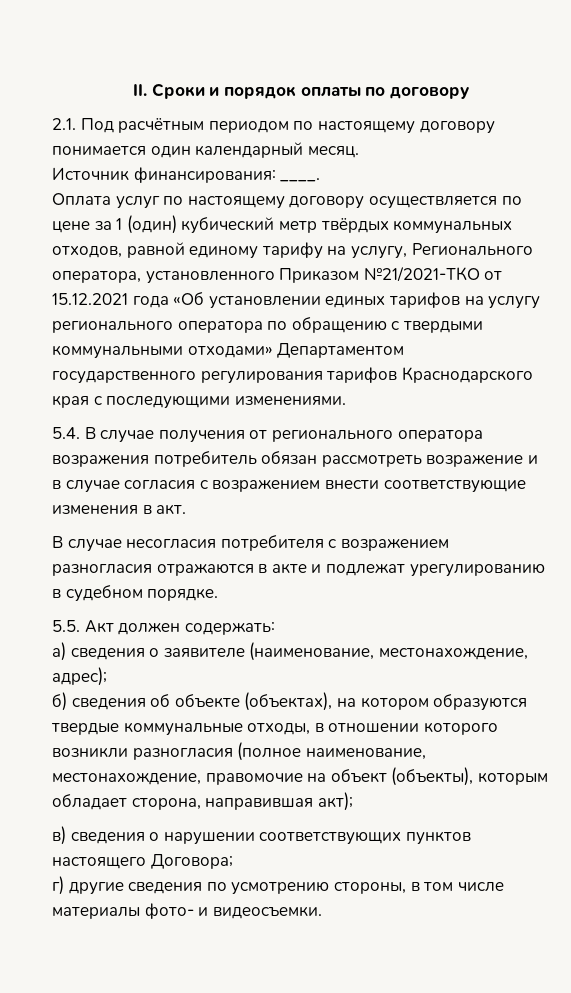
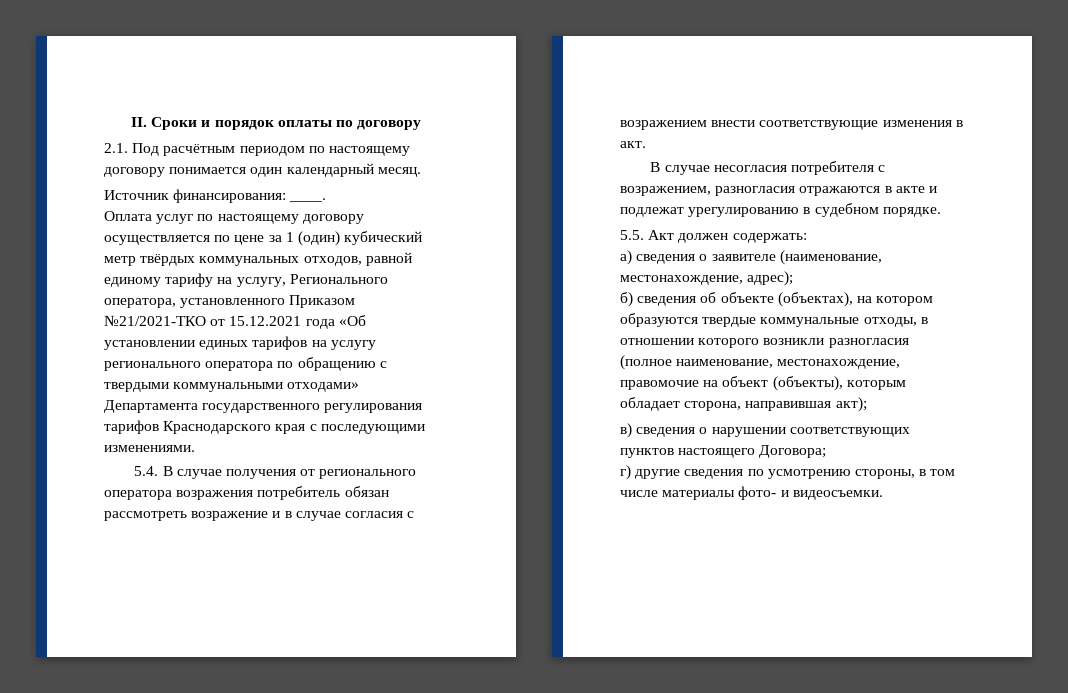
- Оплата услуг по настоящему договору осуществляется по цене за 1 (один) кубический метр твёрдых коммунальных отходов, равной единому тарифу на услугу, Регионального оператора, установленного Приказом №21/2021-ТКО от 15.12.2021 года «Об установлении единых тарифов на услугу регионального оператора по обращению с твердыми коммунальными отходами» Департаментом государственного регулирования тарифов Краснодарского края с последующими изменениями.
+ Оплата услуг по настоящему договору осуществляется по цене за 1 (один) кубический метр твёрдых коммунальных отходов, равной единому тарифу на услугу, Регионального оператора, установленного Приказом №21/2021-ТКО от 15.12.2021 года «Об установлении единых тарифов на услугу регионального оператора по обращению с твердыми коммунальными отходами» Департамента государственного регулирования тарифов Краснодарского края с последующими изменениями.
- В случае несогласия потребителя с возражением разногласия отражаются в акте и подлежат урегулированию в судебном порядке.
+ В случае несогласия потребителя с возражением, разногласия отражаются в акте и подлежат урегулированию в судебном порядке.

